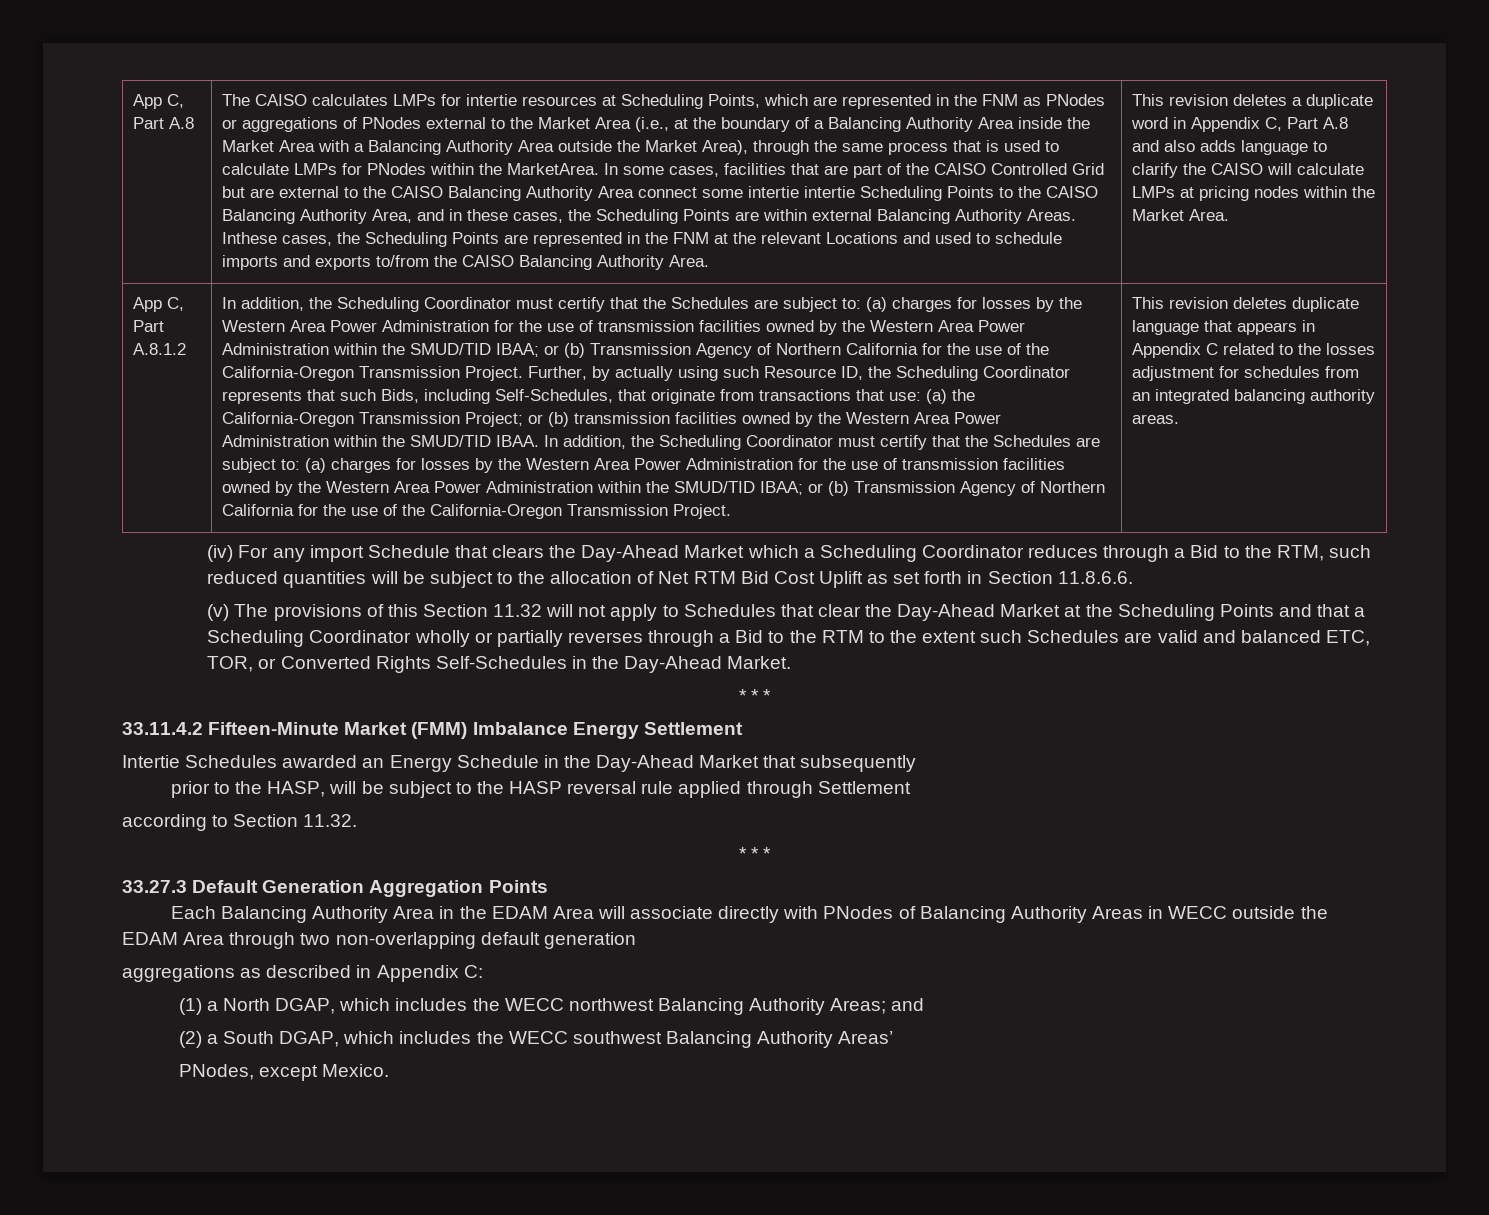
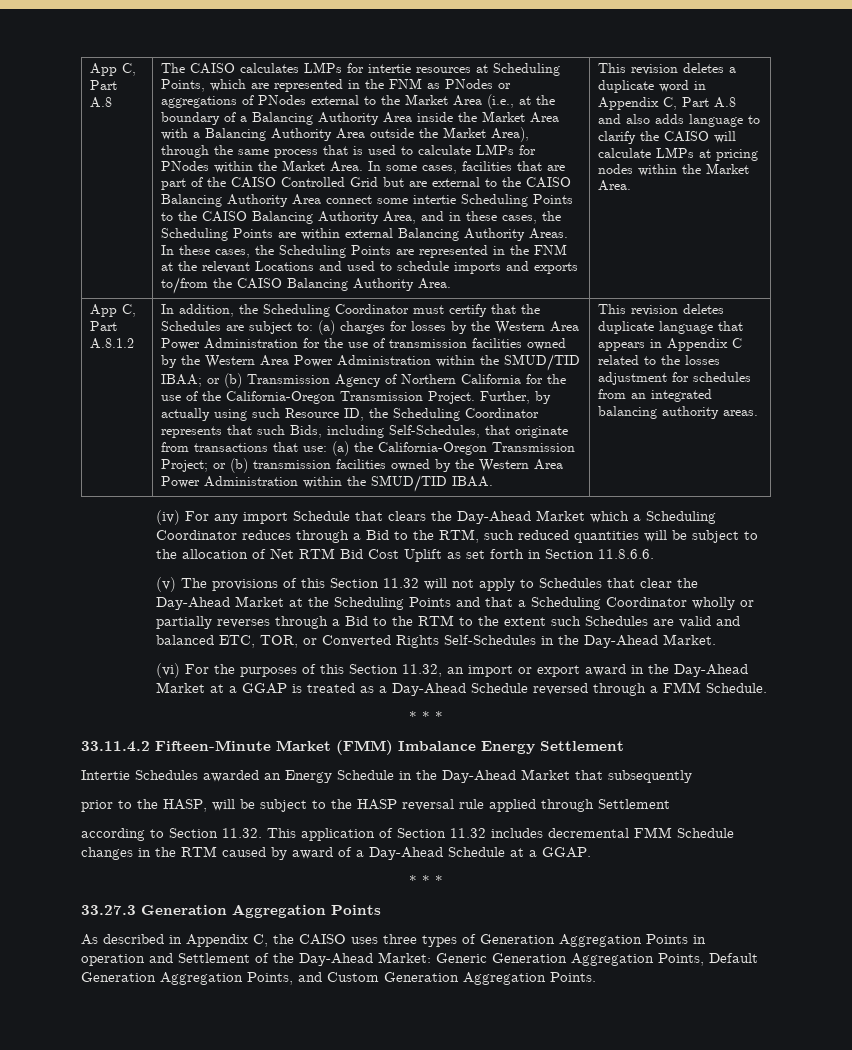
- The CAISO calculates LMPs for intertie resources at Scheduling Points, which are represented in the FNM as PNodes or aggregations of PNodes external to the Market Area (i.e., at the boundary of a Balancing Authority Area inside the Market Area with a Balancing Authority Area outside the Market Area), through the same process that is used to calculate LMPs for PNodes within the MarketArea.
+ The CAISO calculates LMPs for intertie resources at Scheduling Points, which are represented in the FNM as PNodes or aggregations of PNodes external to the Market Area (i.e., at the boundary of a Balancing Authority Area inside the Market Area with a Balancing Authority Area outside the Market Area), through the same process that is used to calculate LMPs for PNodes within the Market Area.
- In some cases, facilities that are part of the CAISO Controlled Grid but are external to the CAISO Balancing Authority Area connect some intertie intertie Scheduling Points to the CAISO Balancing Authority Area, and in these cases, the Scheduling Points are within external Balancing Authority Areas.
+ In some cases, facilities that are part of the CAISO Controlled Grid but are external to the CAISO Balancing Authority Area connect some intertie Scheduling Points to the CAISO Balancing Authority Area, and in these cases, the Scheduling Points are within external Balancing Authority Areas.
- Inthese cases, the Scheduling Points are represented in the FNM at the relevant Locations and used to schedule imports and exports to/from the CAISO Balancing Authority Area.
+ In these cases, the Scheduling Points are represented in the FNM at the relevant Locations and used to schedule imports and exports to/from the CAISO Balancing Authority Area.
- Further, by actually using such Resource ID, the Scheduling Coordinator represents that such Bids, including Self-Schedules, that originate from transactions that use: (a) the California-Oregon Transmission Project; or (b) transmission facilities owned by the Western Area Power Administration within the SMUD/TID IBAA. In addition, the Scheduling Coordinator must certify that the Schedules are subject to: (a) charges for losses by the Western Area Power Administration for the use of transmission facilities owned by the Western Area Power Administration within the SMUD/TID IBAA; or (b) Transmission Agency of Northern California for the use of the California-Oregon Transmission Project.
+ Further, by actually using such Resource ID, the Scheduling Coordinator represents that such Bids, including Self-Schedules, that originate from transactions that use: (a) the California-Oregon Transmission Project; or (b) transmission facilities owned by the Western Area Power Administration within the SMUD/TID IBAA.
+ (vi) For the purposes of this Section 11.32, an import or export award in the Day-Ahead Market at a GGAP is treated as a Day-Ahead Schedule reversed through a FMM Schedule.
- according to Section 11.32.
+ according to Section 11.32. This application of Section 11.32 includes decremental FMM Schedule changes in the RTM caused by award of a Day-Ahead Schedule at a GGAP.
- 33.27.3 Default Generation Aggregation Points
+ 33.27.3 Generation Aggregation Points
- Each Balancing Authority Area in the EDAM Area will associate directly with PNodes of Balancing Authority Areas in WECC outside the EDAM Area through two non-overlapping default generation
- aggregations as described in Appendix C:
- (1) a North DGAP, which includes the WECC northwest Balancing Authority Areas; and
- (2) a South DGAP, which includes the WECC southwest Balancing Authority Areas’
- PNodes, except Mexico.
+ As described in Appendix C, the CAISO uses three types of Generation Aggregation Points in operation and Settlement of the Day-Ahead Market: Generic Generation Aggregation Points, Default Generation Aggregation Points, and Custom Generation Aggregation Points.

